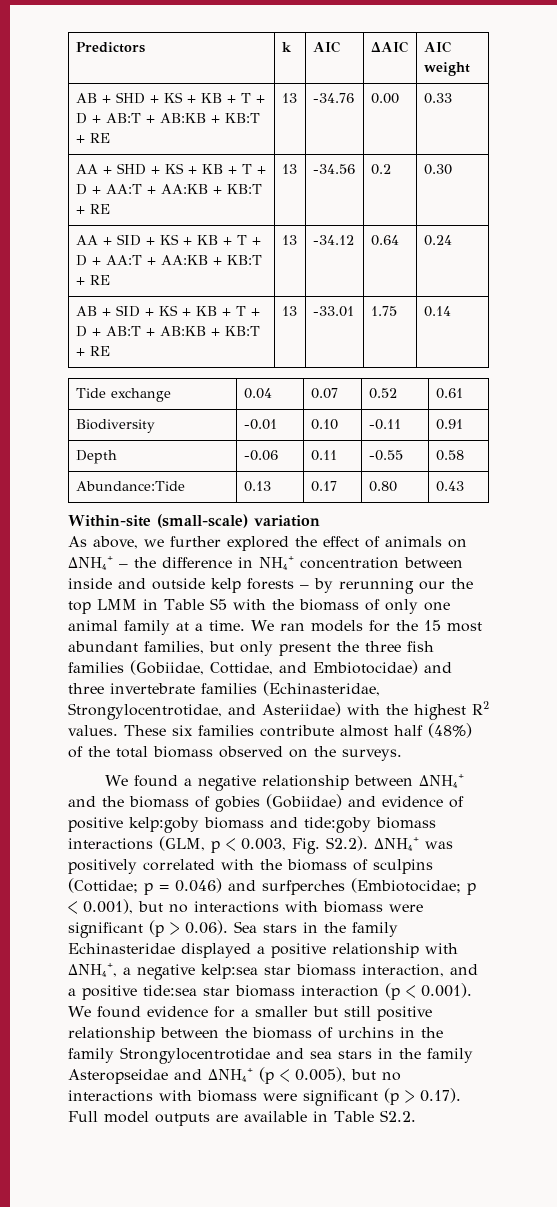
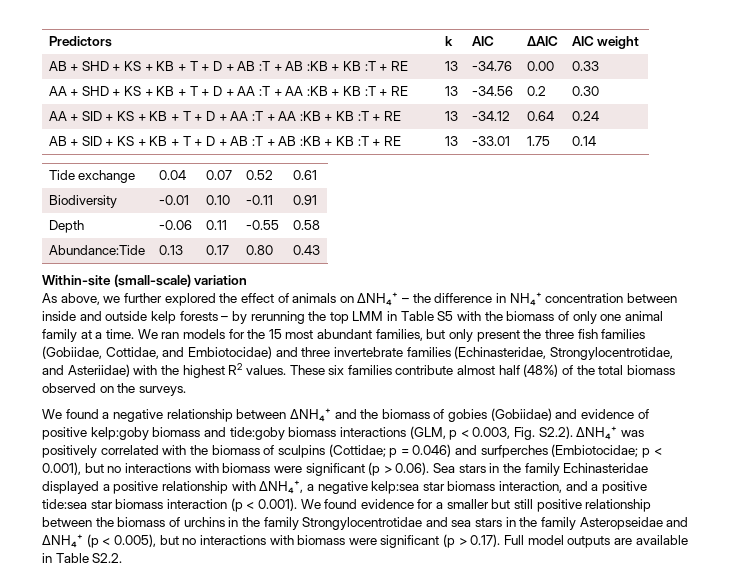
- AB + SHD + KS + KB + T + D + AB:T + AB:KB + KB:T + RE | 13 | -34.76 | 0.00 | 0.33
+ AB + SHD + KS + KB + T + D + AB :T + AB :KB + KB :T + RE | 13 | -34.76 | 0.00 | 0.33
- AA + SHD + KS + KB + T + D + AA:T + AA:KB + KB:T + RE | 13 | -34.56 | 0.2 | 0.30
+ AA + SHD + KS + KB + T + D + AA :T + AA :KB + KB :T + RE | 13 | -34.56 | 0.2 | 0.30
- AA + SID + KS + KB + T + D + AA:T + AA:KB + KB:T + RE | 13 | -34.12 | 0.64 | 0.24
+ AA + SID + KS + KB + T + D + AA :T + AA :KB + KB :T + RE | 13 | -34.12 | 0.64 | 0.24
- AB + SID + KS + KB + T + D + AB:T + AB:KB + KB:T + RE | 13 | -33.01 | 1.75 | 0.14
+ AB + SID + KS + KB + T + D + AB :T + AB :KB + KB :T + RE | 13 | -33.01 | 1.75 | 0.14
- As above, we further explored the effect of animals on ∆NH₄⁺ – the difference in NH₄⁺ concentration between inside and outside kelp forests – by rerunning our the top LMM in Table S5 with the biomass of only one animal family at a time.
+ As above, we further explored the effect of animals on ∆NH₄⁺ – the difference in NH₄⁺ concentration between inside and outside kelp forests – by rerunning the top LMM in Table S5 with the biomass of only one animal family at a time.

